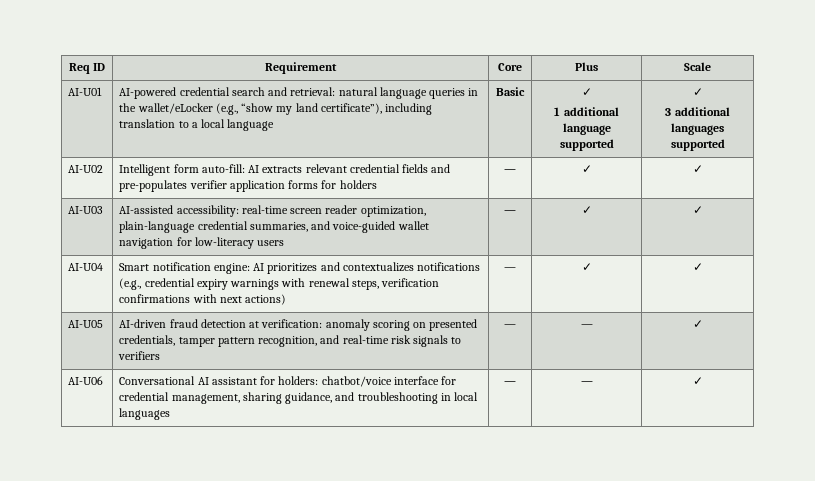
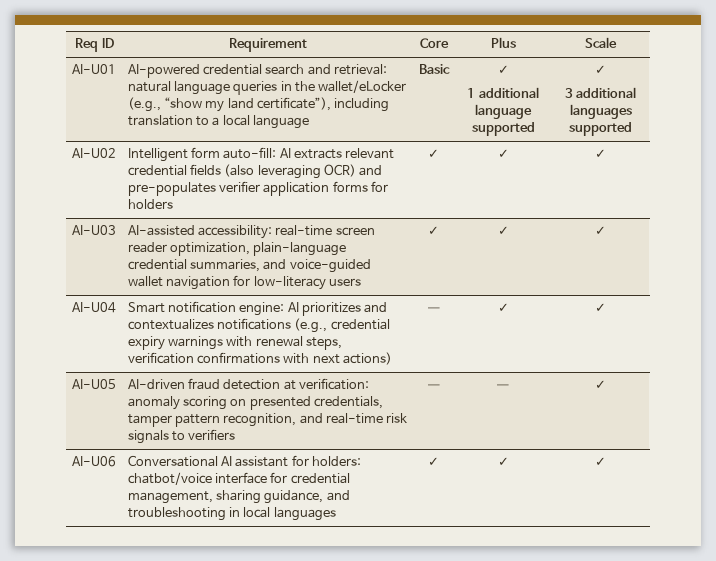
- AI-U02 | Intelligent form auto-fill: AI extracts relevant credential fields and pre-populates verifier application forms for holders | — | ✓ | ✓
+ AI-U02 | Intelligent form auto-fill: AI extracts relevant credential fields (also leveraging OCR) and pre-populates verifier application forms for holders | ✓ | ✓ | ✓
- AI-U03 | AI-assisted accessibility: real-time screen reader optimization, plain-language credential summaries, and voice-guided wallet navigation for low-literacy users | — | ✓ | ✓
+ AI-U03 | AI-assisted accessibility: real-time screen reader optimization, plain-language credential summaries, and voice-guided wallet navigation for low-literacy users | ✓ | ✓ | ✓
- AI-U06 | Conversational AI assistant for holders: chatbot/voice interface for credential management, sharing guidance, and troubleshooting in local languages | — | — | ✓
+ AI-U06 | Conversational AI assistant for holders: chatbot/voice interface for credential management, sharing guidance, and troubleshooting in local languages | ✓ | ✓ | ✓

